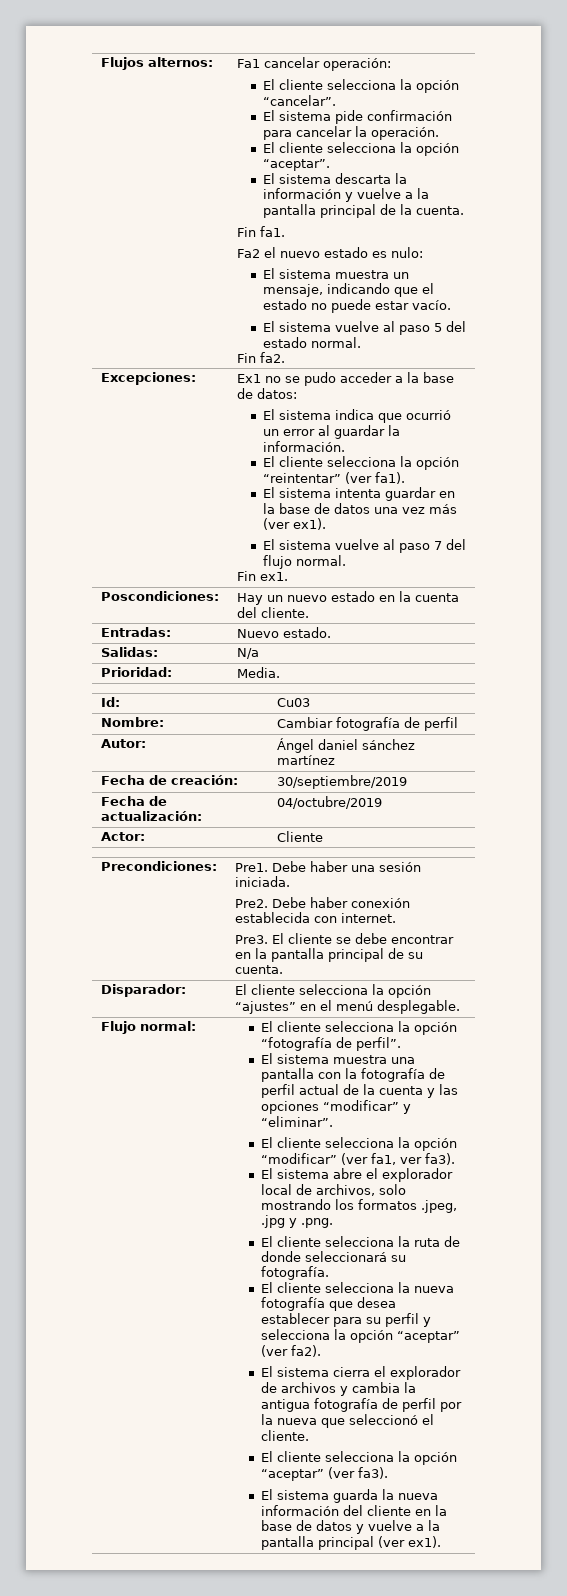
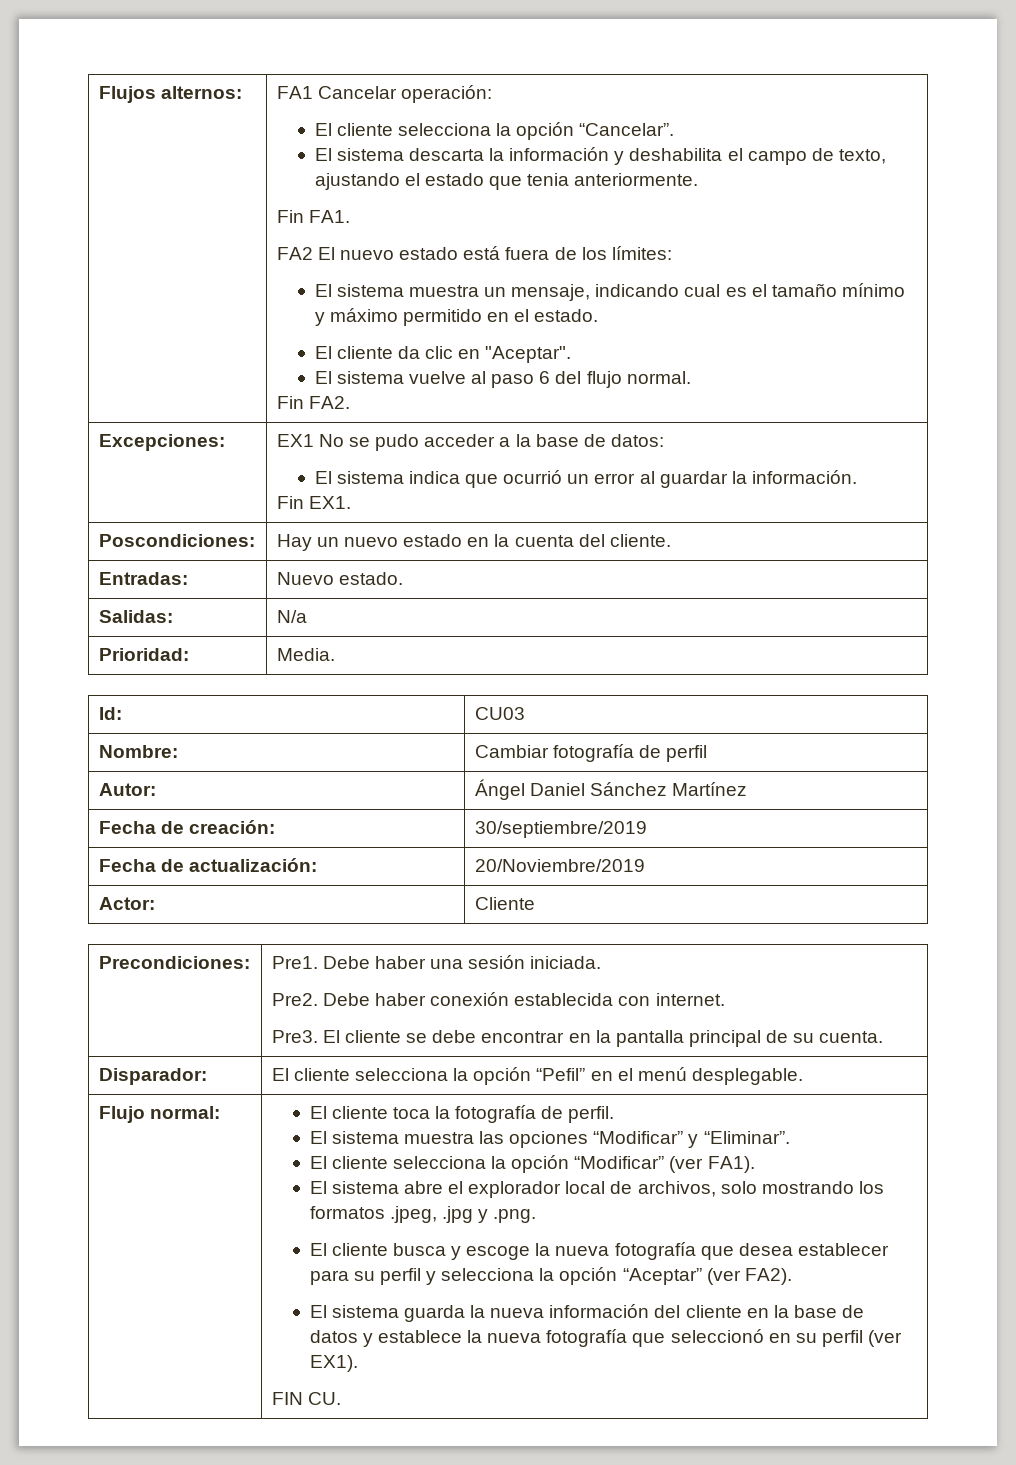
- Fa1 cancelar operación:
+ FA1 Cancelar operación:
- El cliente selecciona la opción “cancelar”.
- El sistema pide confirmación para cancelar la operación.
- El cliente selecciona la opción “aceptar”.
+ El cliente selecciona la opción “Cancelar”.
- El sistema descarta la información y vuelve a la pantalla principal de la cuenta.
- Fin fa1.
- Fa2 el nuevo estado es nulo:
+ El sistema descarta la información y deshabilita el campo de texto, ajustando el estado que tenia anteriormente.
+ Fin FA1.
+ FA2 El nuevo estado está fuera de los límites:
- El sistema muestra un mensaje, indicando que el estado no puede estar vacío.
- El sistema vuelve al paso 5 del estado normal.
- Fin fa2.
+ El sistema muestra un mensaje, indicando cual es el tamaño mínimo y máximo permitido en el estado.
+ El cliente da clic en "Aceptar".
+ El sistema vuelve al paso 6 del flujo normal.
+ Fin FA2.
- Ex1 no se pudo acceder a la base de datos:
+ EX1 No se pudo acceder a la base de datos:
- El cliente selecciona la opción “reintentar” (ver fa1).
- El sistema intenta guardar en la base de datos una vez más (ver ex1).
- El sistema vuelve al paso 7 del flujo normal.
- Fin ex1.
+ Fin EX1.
- Id: | Cu03
+ Id: | CU03
- Autor: | Ángel daniel sánchez martínez
+ Autor: | Ángel Daniel Sánchez Martínez
- Fecha de actualización: | 04/octubre/2019
+ Fecha de actualización: | 20/Noviembre/2019
- Disparador: | El cliente selecciona la opción “ajustes” en el menú desplegable.
+ Disparador: | El cliente selecciona la opción “Pefil” en el menú desplegable.
- El cliente selecciona la opción “fotografía de perfil”.
- El sistema muestra una pantalla con la fotografía de perfil actual de la cuenta y las opciones “modificar” y “eliminar”.
- El cliente selecciona la opción “modificar” (ver fa1, ver fa3).
+ El cliente toca la fotografía de perfil.
+ El sistema muestra las opciones “Modificar” y “Eliminar”.
+ El cliente selecciona la opción “Modificar” (ver FA1).
- El cliente selecciona la ruta de donde seleccionará su fotografía.
- El cliente selecciona la nueva fotografía que desea establecer para su perfil y selecciona la opción “aceptar” (ver fa2).
- El sistema cierra el explorador de archivos y cambia la antigua fotografía de perfil por la nueva que seleccionó el cliente.
- El cliente selecciona la opción “aceptar” (ver fa3).
+ El cliente busca y escoge la nueva fotografía que desea establecer para su perfil y selecciona la opción “Aceptar” (ver FA2).
- El sistema guarda la nueva información del cliente en la base de datos y vuelve a la pantalla principal (ver ex1).
+ El sistema guarda la nueva información del cliente en la base de datos y establece la nueva fotografía que seleccionó en su perfil (ver EX1).
+ FIN CU.

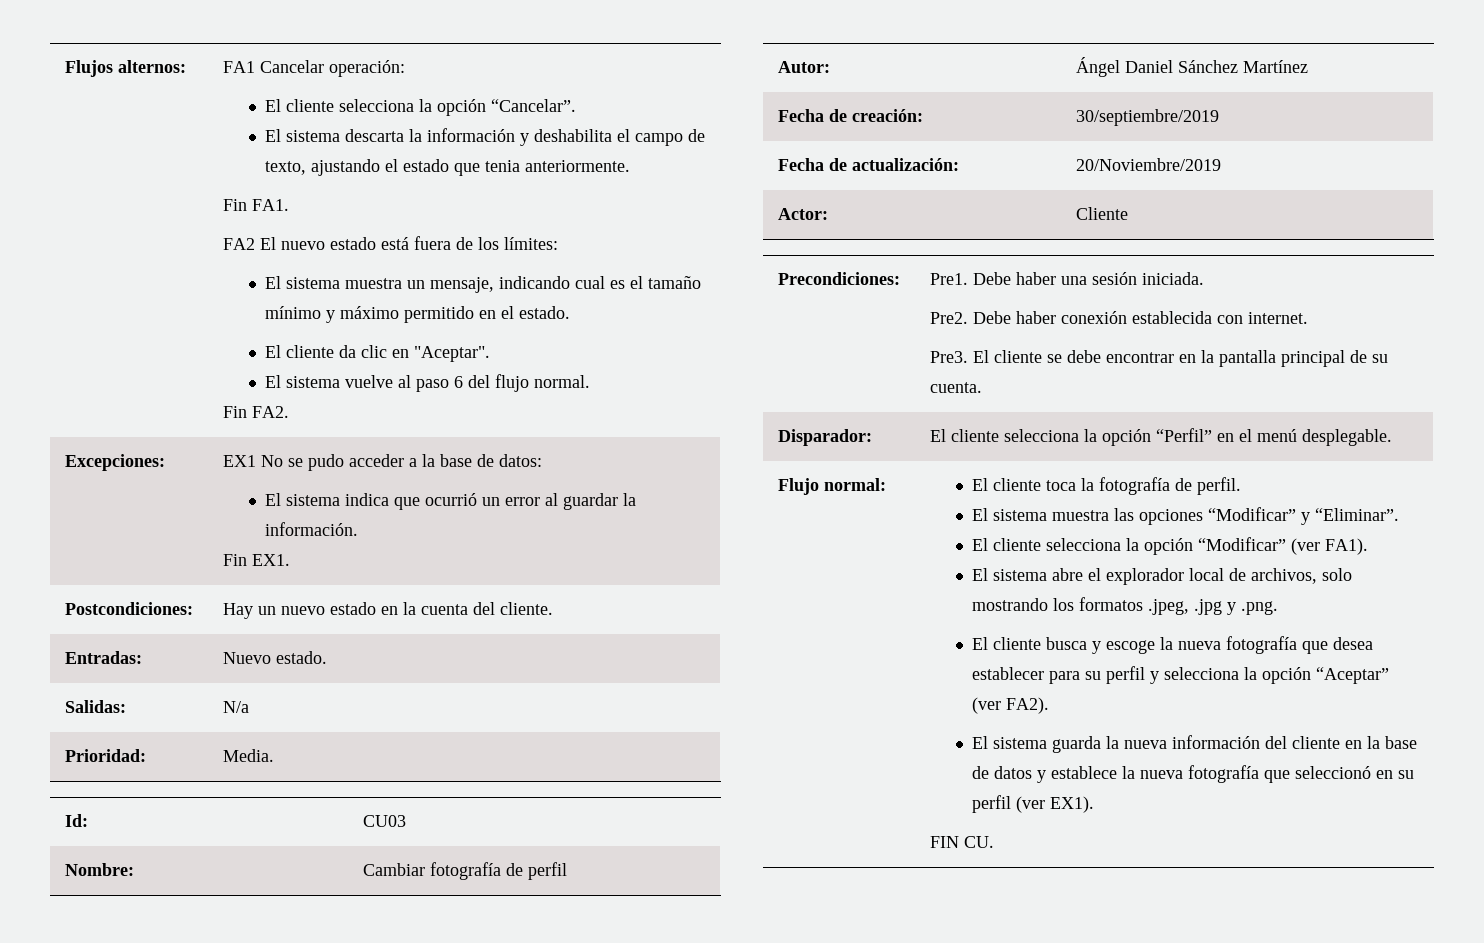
- Poscondiciones: | Hay un nuevo estado en la cuenta del cliente.
+ Postcondiciones: | Hay un nuevo estado en la cuenta del cliente.
- Disparador: | El cliente selecciona la opción “Pefil” en el menú desplegable.
+ Disparador: | El cliente selecciona la opción “Perfil” en el menú desplegable.

